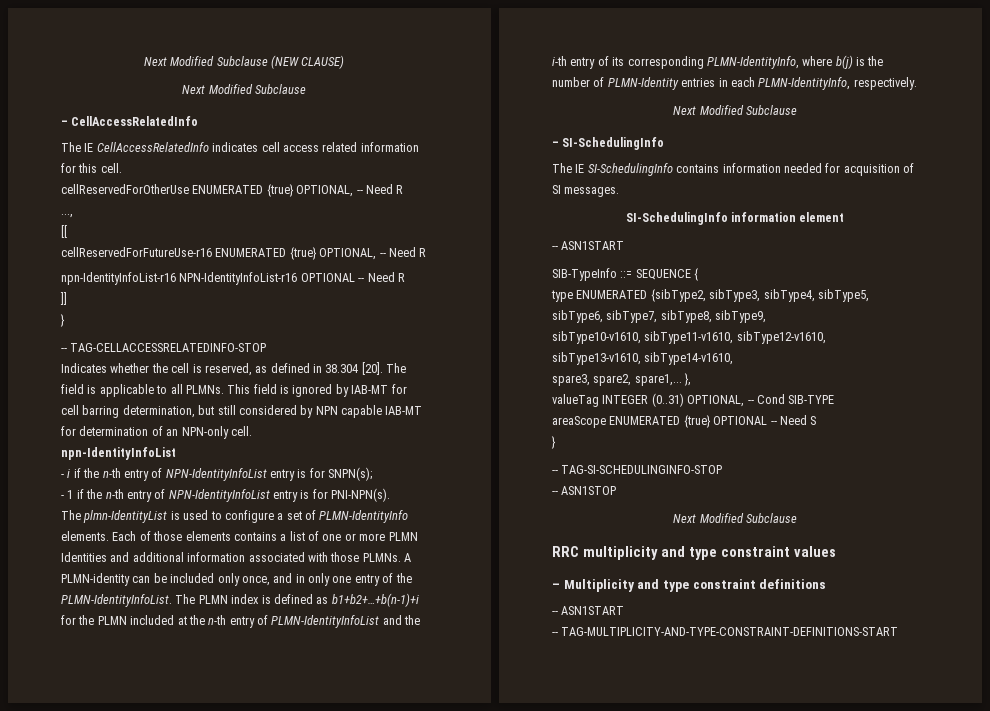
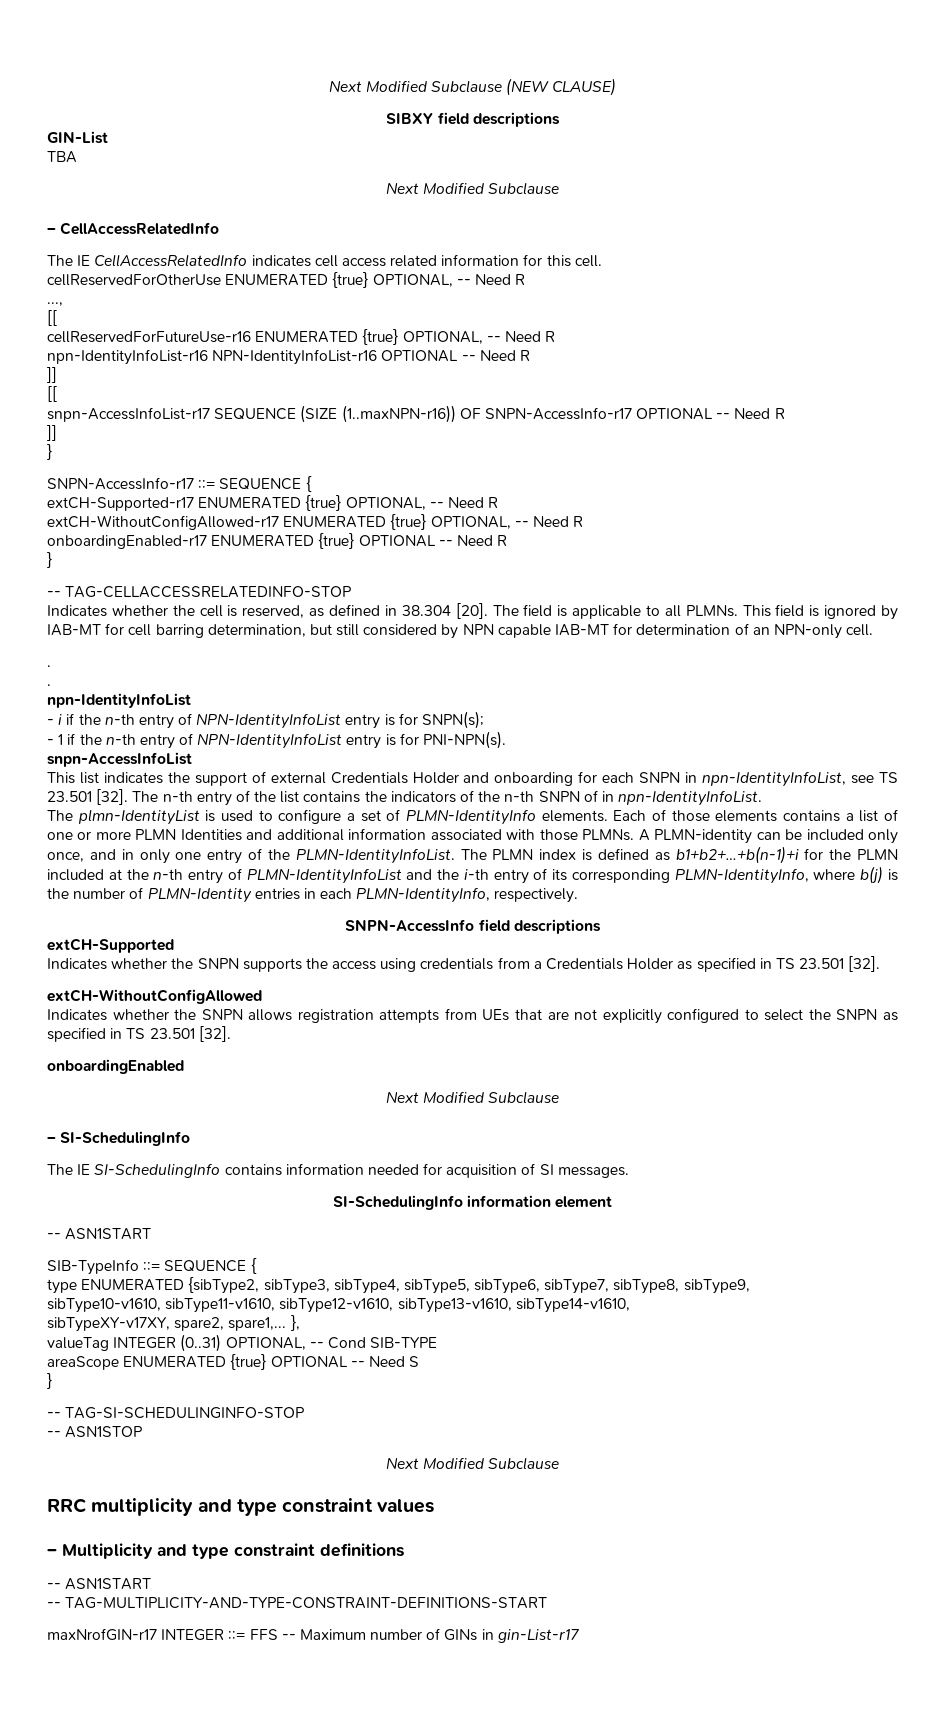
+ SIBXY field descriptions
+ GIN-List
+ TBA
  npn-IdentityInfoList-r16 NPN-IdentityInfoList-r16 OPTIONAL -- Need R
  ]]
+ [[
+ snpn-AccessInfoList-r17 SEQUENCE (SIZE (1..maxNPN-r16)) OF SNPN-AccessInfo-r17 OPTIONAL -- Need R
+ ]]
+ }
+ SNPN-AccessInfo-r17 ::= SEQUENCE {
+ extCH-Supported-r17 ENUMERATED {true} OPTIONAL, -- Need R
+ extCH-WithoutConfigAllowed-r17 ENUMERATED {true} OPTIONAL, -- Need R
+ onboardingEnabled-r17 ENUMERATED {true} OPTIONAL -- Need R
  This field is ignored by IAB-MT for cell barring determination, but still considered by NPN capable IAB-MT for determination of an NPN-only cell.
+ .
+ .
+ snpn-AccessInfoList
+ This list indicates the support of external Credentials Holder and onboarding for each SNPN in npn-IdentityInfoList, see TS 23.501 [32]. The n-th entry of the list contains the indicators of the n-th SNPN of in npn-IdentityInfoList.
+ SNPN-AccessInfo field descriptions
+ extCH-Supported
+ Indicates whether the SNPN supports the access using credentials from a Credentials Holder as specified in TS 23.501 [32].
+ extCH-WithoutConfigAllowed
+ Indicates whether the SNPN allows registration attempts from UEs that are not explicitly configured to select the SNPN as specified in TS 23.501 [32].
+ onboardingEnabled
- spare3, spare2, spare1,...
+ sibTypeXY-v17XY, spare2, spare1,...
+ maxNrofGIN-r17 INTEGER ::= FFS -- Maximum number of GINs in gin-List-r17

